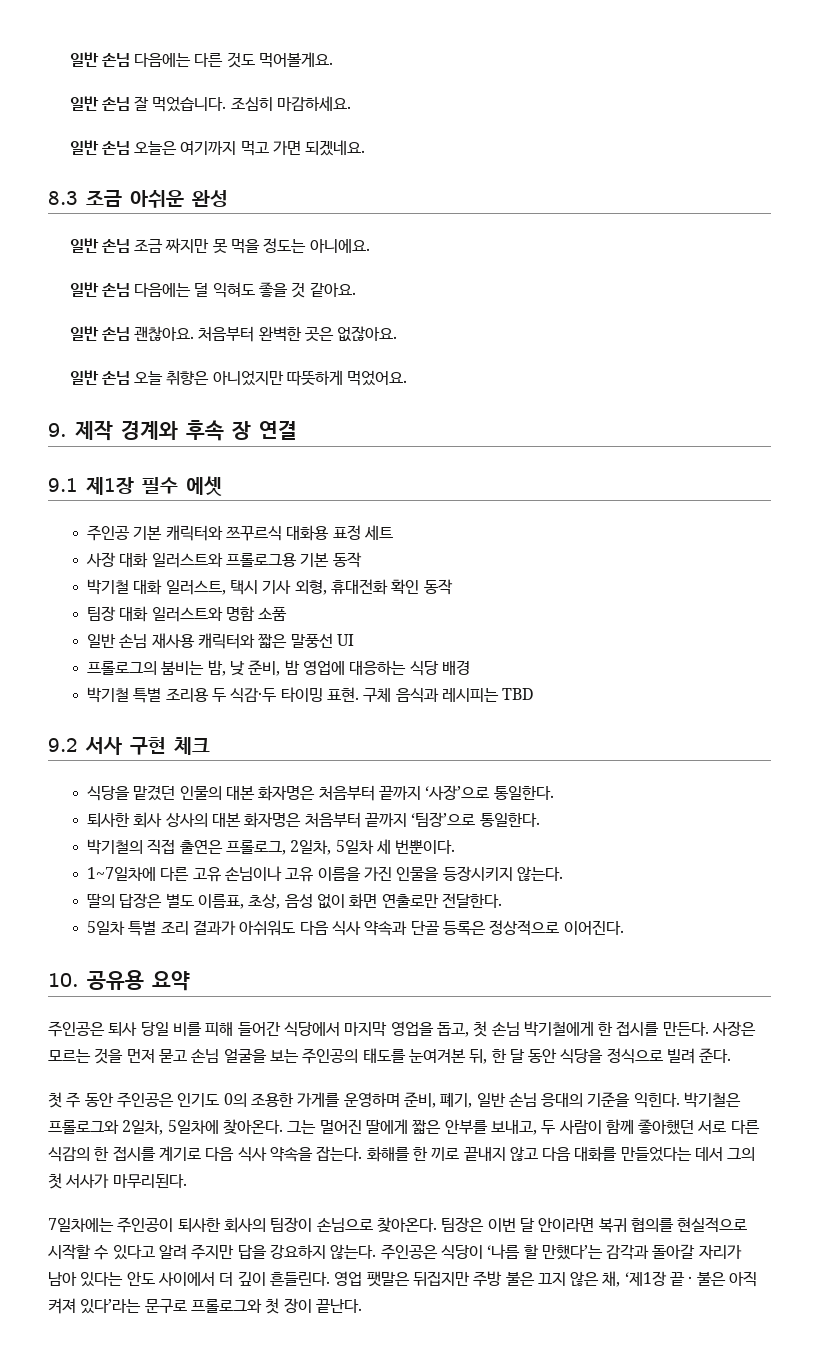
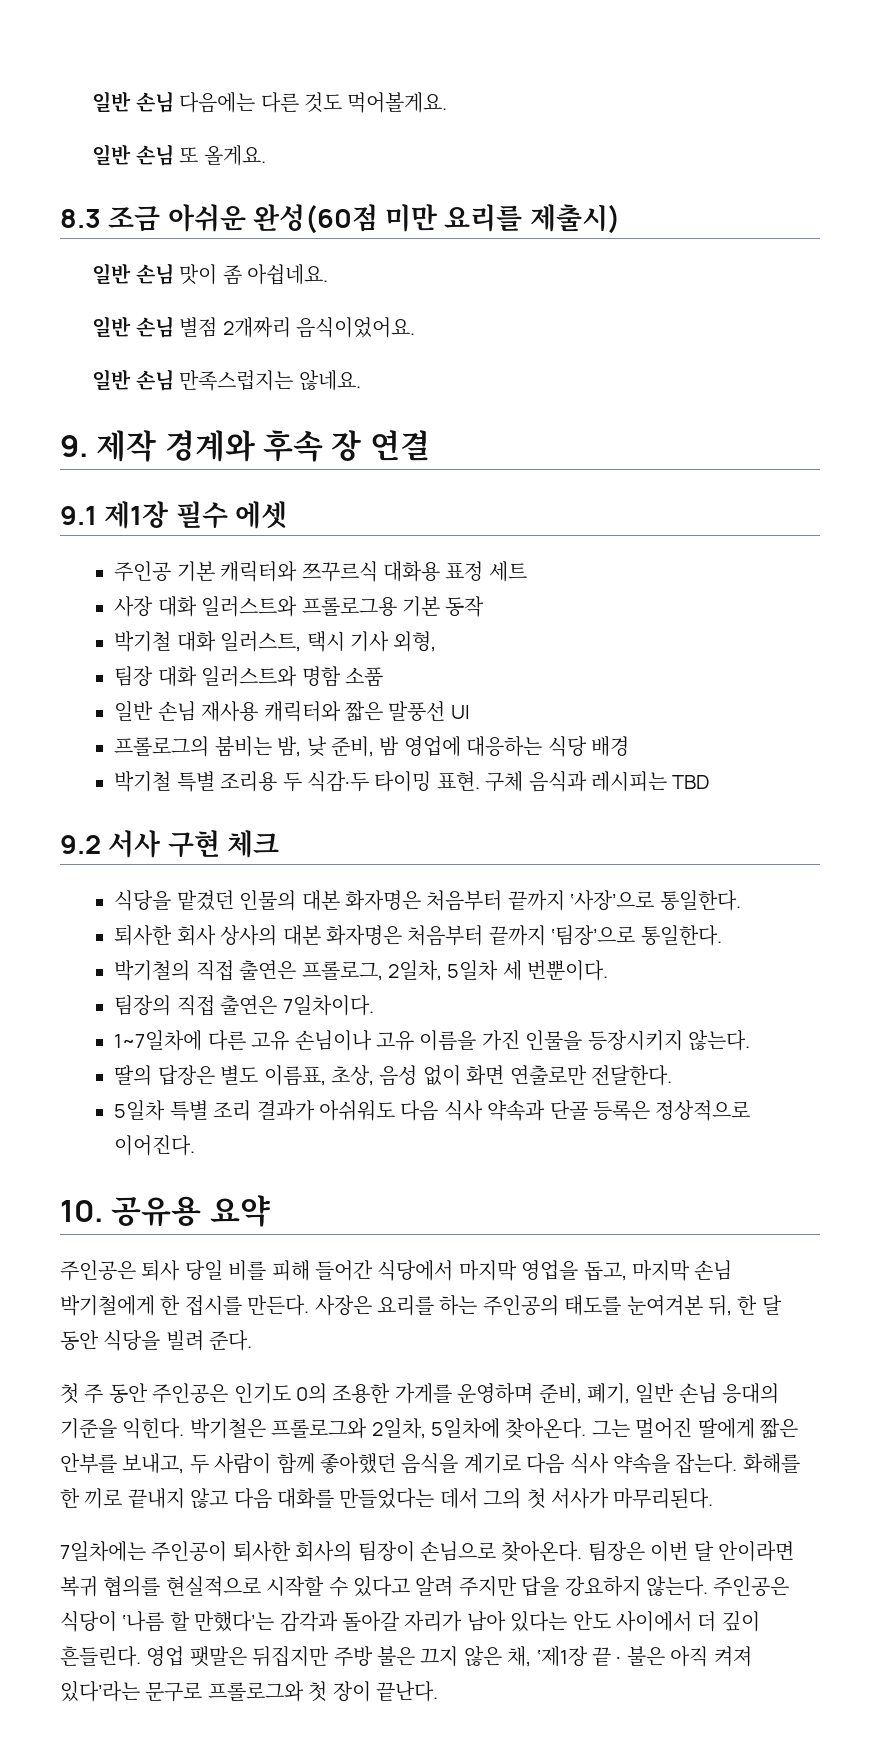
- 일반 손님 잘 먹었습니다. 조심히 마감하세요.
- 일반 손님 오늘은 여기까지 먹고 가면 되겠네요.
- 8.3 조금 아쉬운 완성
- 일반 손님 조금 짜지만 못 먹을 정도는 아니에요.
- 일반 손님 다음에는 덜 익혀도 좋을 것 같아요.
- 일반 손님 괜찮아요. 처음부터 완벽한 곳은 없잖아요.
- 일반 손님 오늘 취향은 아니었지만 따뜻하게 먹었어요.
+ 일반 손님 또 올게요.
+ 8.3 조금 아쉬운 완성(60점 미만 요리를 제출시)
+ 일반 손님 맛이 좀 아쉽네요.
+ 일반 손님 별점 2개짜리 음식이었어요.
+ 일반 손님 만족스럽지는 않네요.
- 박기철 대화 일러스트, 택시 기사 외형, 휴대전화 확인 동작
+ 박기철 대화 일러스트, 택시 기사 외형,
+ 팀장의 직접 출연은 7일차이다.
- 주인공은 퇴사 당일 비를 피해 들어간 식당에서 마지막 영업을 돕고, 첫 손님 박기철에게 한 접시를 만든다.
+ 주인공은 퇴사 당일 비를 피해 들어간 식당에서 마지막 영업을 돕고, 마지막 손님 박기철에게 한 접시를 만든다.
- 사장은 모르는 것을 먼저 묻고 손님 얼굴을 보는 주인공의 태도를 눈여겨본 뒤, 한 달 동안 식당을 정식으로 빌려 준다.
+ 사장은 요리를 하는 주인공의 태도를 눈여겨본 뒤, 한 달 동안 식당을 빌려 준다.
- 그는 멀어진 딸에게 짧은 안부를 보내고, 두 사람이 함께 좋아했던 서로 다른 식감의 한 접시를 계기로 다음 식사 약속을 잡는다.
+ 그는 멀어진 딸에게 짧은 안부를 보내고, 두 사람이 함께 좋아했던 음식을 계기로 다음 식사 약속을 잡는다.

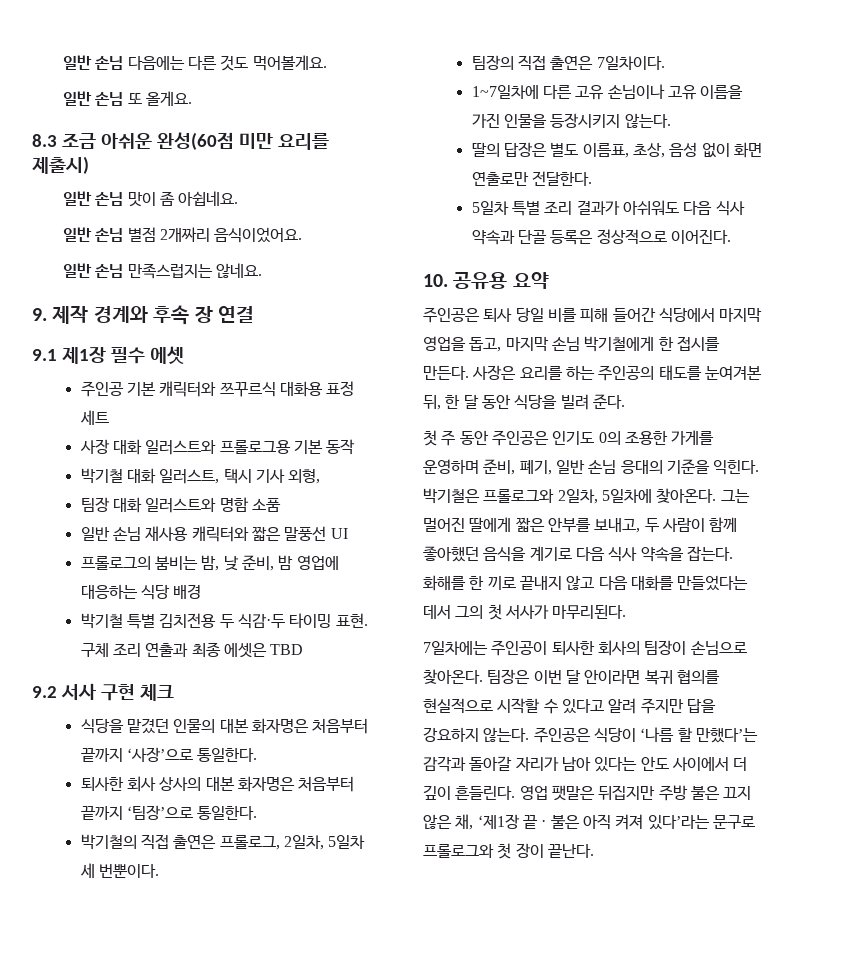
- 박기철 특별 조리용 두 식감·두 타이밍 표현.
+ 박기철 특별 김치전용 두 식감·두 타이밍 표현.
- 구체 음식과 레시피는 TBD
+ 구체 조리 연출과 최종 에셋은 TBD

